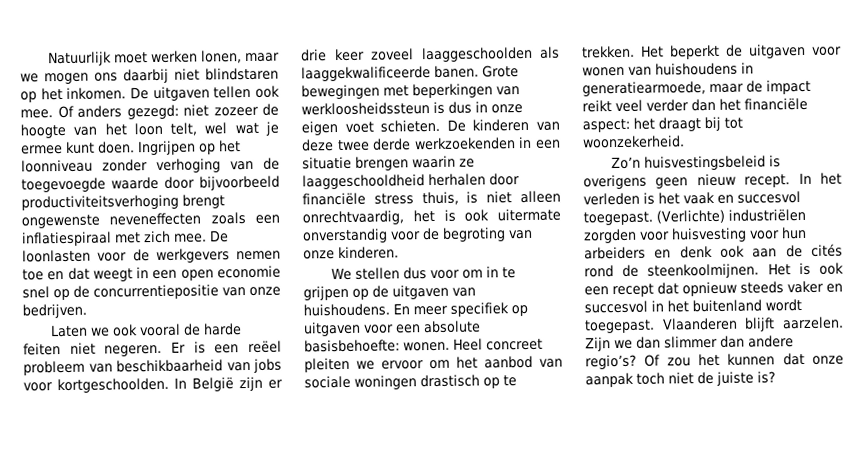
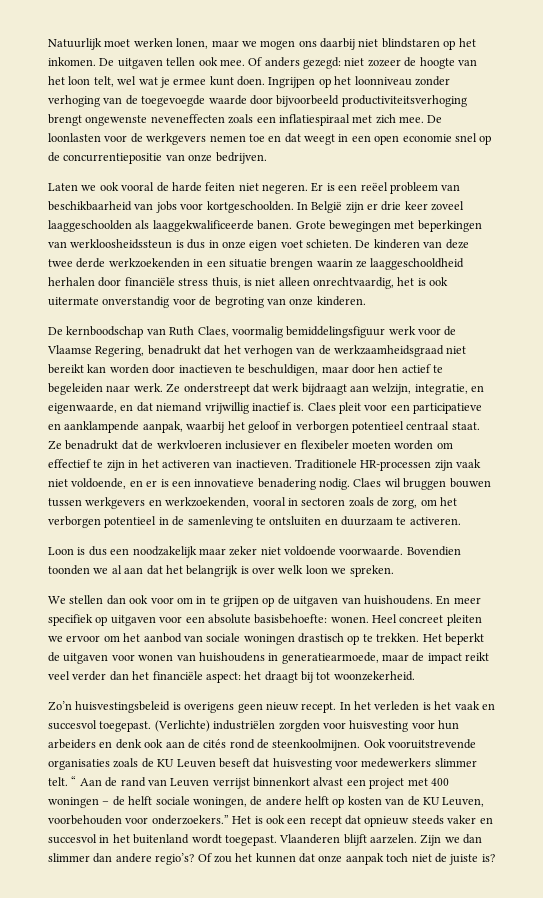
+ De kernboodschap van Ruth Claes, voormalig bemiddelingsfiguur werk voor de Vlaamse Regering, benadrukt dat het verhogen van de werkzaamheidsgraad niet bereikt kan worden door inactieven te beschuldigen, maar door hen actief te begeleiden naar werk. Ze onderstreept dat werk bijdraagt aan welzijn, integratie, en eigenwaarde, en dat niemand vrijwillig inactief is. Claes pleit voor een participatieve en aanklampende aanpak, waarbij het geloof in verborgen potentieel centraal staat. Ze benadrukt dat de werkvloeren inclusiever en flexibeler moeten worden om effectief te zijn in het activeren van inactieven. Traditionele HR-processen zijn vaak niet voldoende, en er is een innovatieve benadering nodig. Claes wil bruggen bouwen tussen werkgevers en werkzoekenden, vooral in sectoren zoals de zorg, om het verborgen potentieel in de samenleving te ontsluiten en duurzaam te activeren.
+ Loon is dus een noodzakelijk maar zeker niet voldoende voorwaarde. Bovendien toonden we al aan dat het belangrijk is over welk loon we spreken.
- We stellen dus voor om in te grijpen op de uitgaven van huishoudens.
+ We stellen dan ook voor om in te grijpen op de uitgaven van huishoudens.
+ Ook vooruitstrevende organisaties zoals de KU Leuven beseft dat huisvesting voor medewerkers slimmer telt. “ Aan de rand van Leuven verrijst binnenkort alvast een project met 400 woningen – de helft sociale woningen, de andere helft op kosten van de KU Leuven, voorbehouden voor onderzoekers.”

